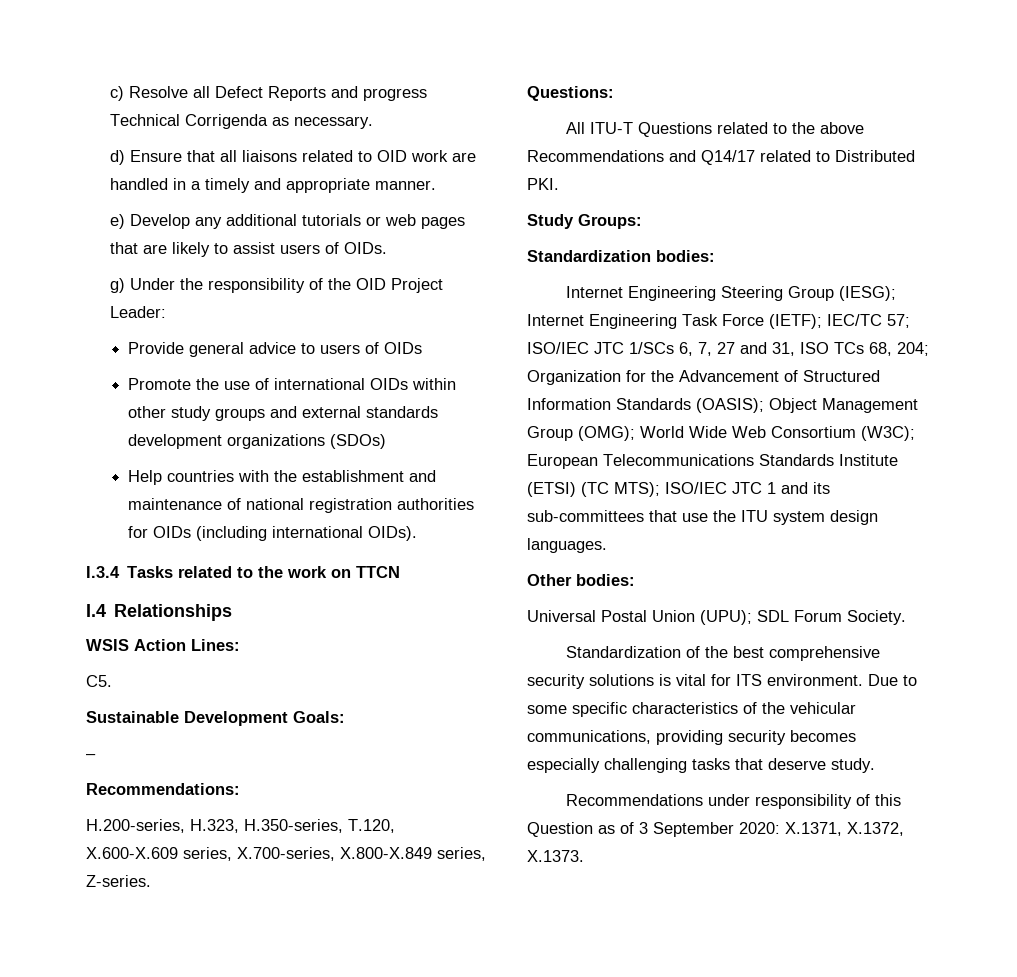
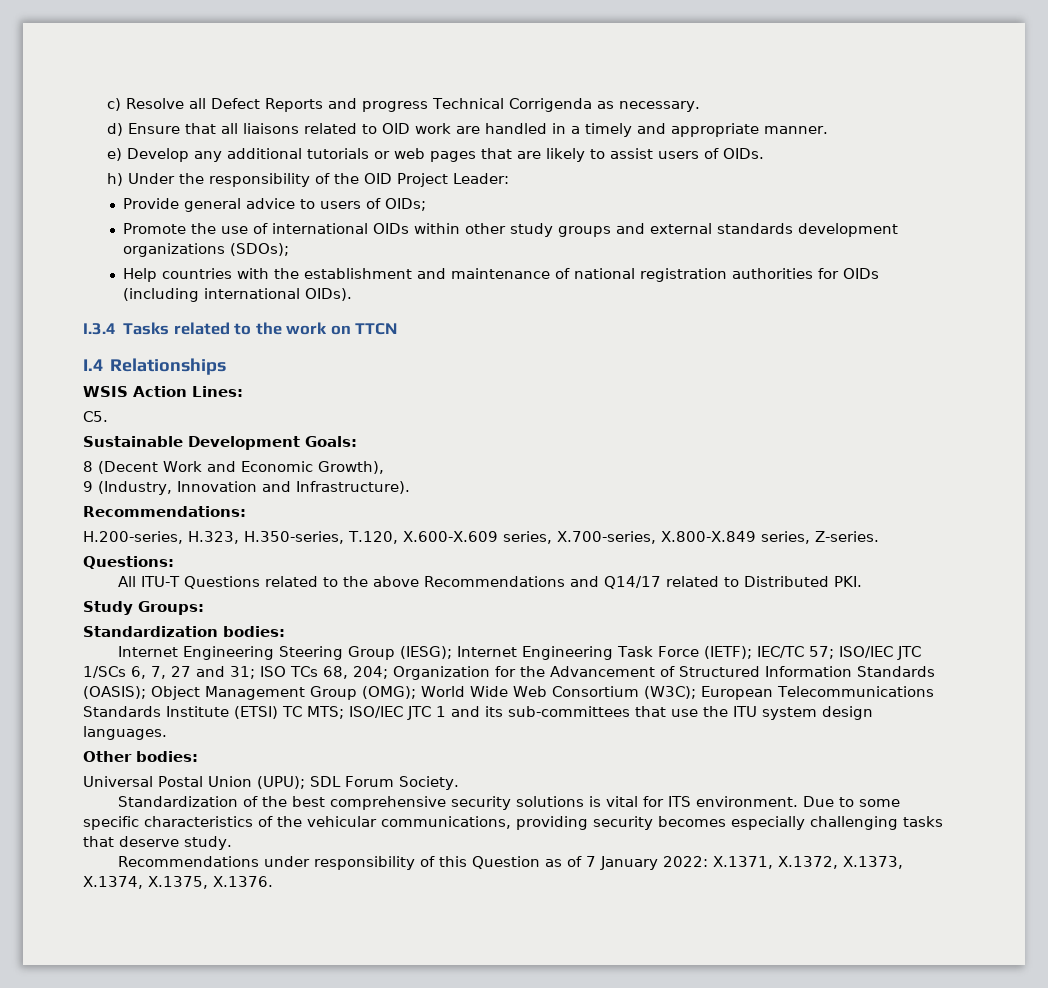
- g) Under the responsibility of the OID Project Leader:
+ h) Under the responsibility of the OID Project Leader:
- Provide general advice to users of OIDs
+ Provide general advice to users of OIDs;
- Promote the use of international OIDs within other study groups and external standards development organizations (SDOs)
+ Promote the use of international OIDs within other study groups and external standards development organizations (SDOs);
- –
+ 8 (Decent Work and Economic Growth),
+ 9 (Industry, Innovation and Infrastructure).
- Internet Engineering Steering Group (IESG); Internet Engineering Task Force (IETF); IEC/TC 57; ISO/IEC JTC 1/SCs 6, 7, 27 and 31, ISO TCs 68, 204; Organization for the Advancement of Structured Information Standards (OASIS); Object Management Group (OMG); World Wide Web Consortium (W3C); European Telecommunications Standards Institute (ETSI) (TC MTS); ISO/IEC JTC 1 and its sub-committees that use the ITU system design languages.
+ Internet Engineering Steering Group (IESG); Internet Engineering Task Force (IETF); IEC/TC 57; ISO/IEC JTC 1/SCs 6, 7, 27 and 31; ISO TCs 68, 204; Organization for the Advancement of Structured Information Standards (OASIS); Object Management Group (OMG); World Wide Web Consortium (W3C); European Telecommunications Standards Institute (ETSI) TC MTS; ISO/IEC JTC 1 and its sub-committees that use the ITU system design languages.
- Recommendations under responsibility of this Question as of 3 September 2020: X.1371, X.1372, X.1373.
+ Recommendations under responsibility of this Question as of 7 January 2022: X.1371, X.1372, X.1373, X.1374, X.1375, X.1376.

